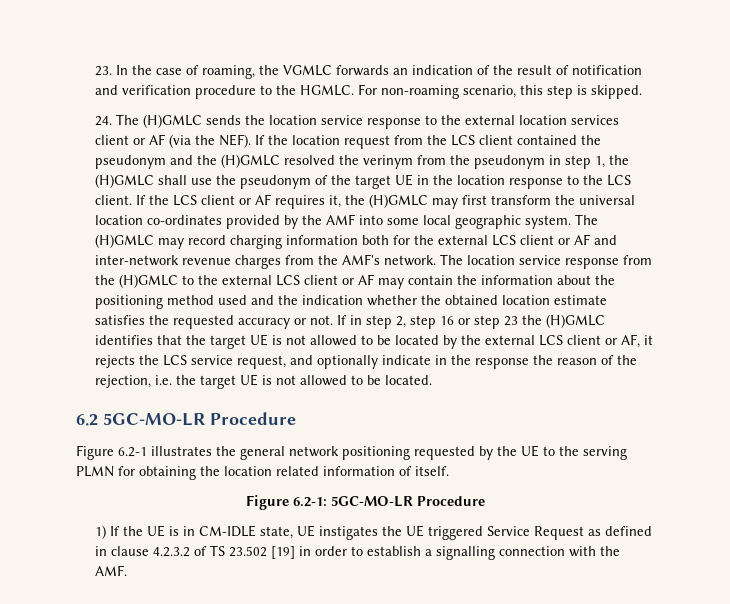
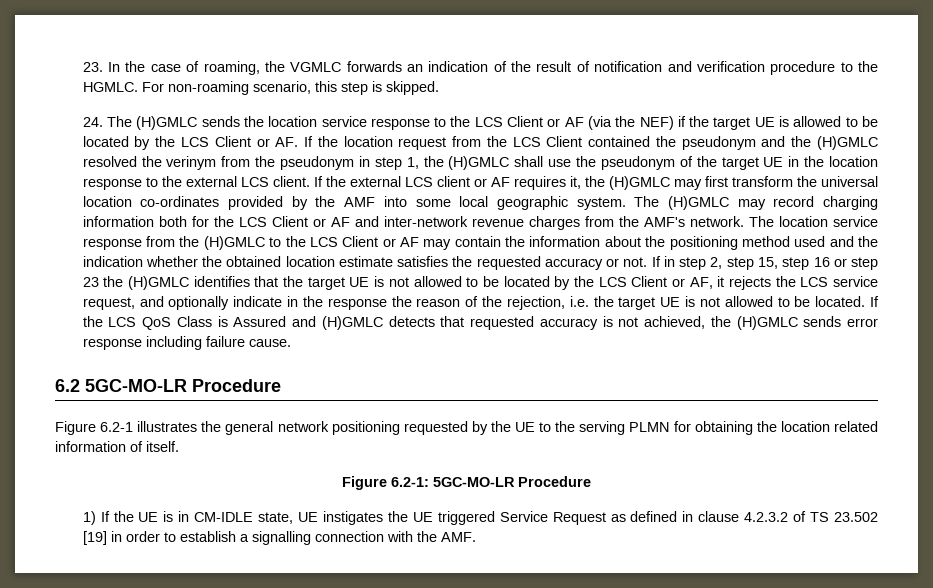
- 24. The (H)GMLC sends the location service response to the external location services client or AF (via the NEF). If the location request from the LCS client contained the pseudonym and the (H)GMLC resolved the verinym from the pseudonym in step 1, the (H)GMLC shall use the pseudonym of the target UE in the location response to the LCS client.
+ 24. The (H)GMLC sends the location service response to the LCS Client or AF (via the NEF) if the target UE is allowed to be located by the LCS Client or AF. If the location request from the LCS Client contained the pseudonym and the (H)GMLC resolved the verinym from the pseudonym in step 1, the (H)GMLC shall use the pseudonym of the target UE in the location response to the external LCS client.
- If the LCS client or AF requires it, the (H)GMLC may first transform the universal location co-ordinates provided by the AMF into some local geographic system.
+ If the external LCS client or AF requires it, the (H)GMLC may first transform the universal location co-ordinates provided by the AMF into some local geographic system.
- The (H)GMLC may record charging information both for the external LCS client or AF and inter-network revenue charges from the AMF's network.
+ The (H)GMLC may record charging information both for the LCS Client or AF and inter-network revenue charges from the AMF's network.
- The location service response from the (H)GMLC to the external LCS client or AF may contain the information about the positioning method used and the indication whether the obtained location estimate satisfies the requested accuracy or not.
+ The location service response from the (H)GMLC to the LCS Client or AF may contain the information about the positioning method used and the indication whether the obtained location estimate satisfies the requested accuracy or not.
- If in step 2, step 16 or step 23 the (H)GMLC identifies that the target UE is not allowed to be located by the external LCS client or AF, it rejects the LCS service request, and optionally indicate in the response the reason of the rejection, i.e. the target UE is not allowed to be located.
+ If in step 2, step 15, step 16 or step 23 the (H)GMLC identifies that the target UE is not allowed to be located by the LCS Client or AF, it rejects the LCS service request, and optionally indicate in the response the reason of the rejection, i.e. the target UE is not allowed to be located. If the LCS QoS Class is Assured and (H)GMLC detects that requested accuracy is not achieved, the (H)GMLC sends error response including failure cause.

